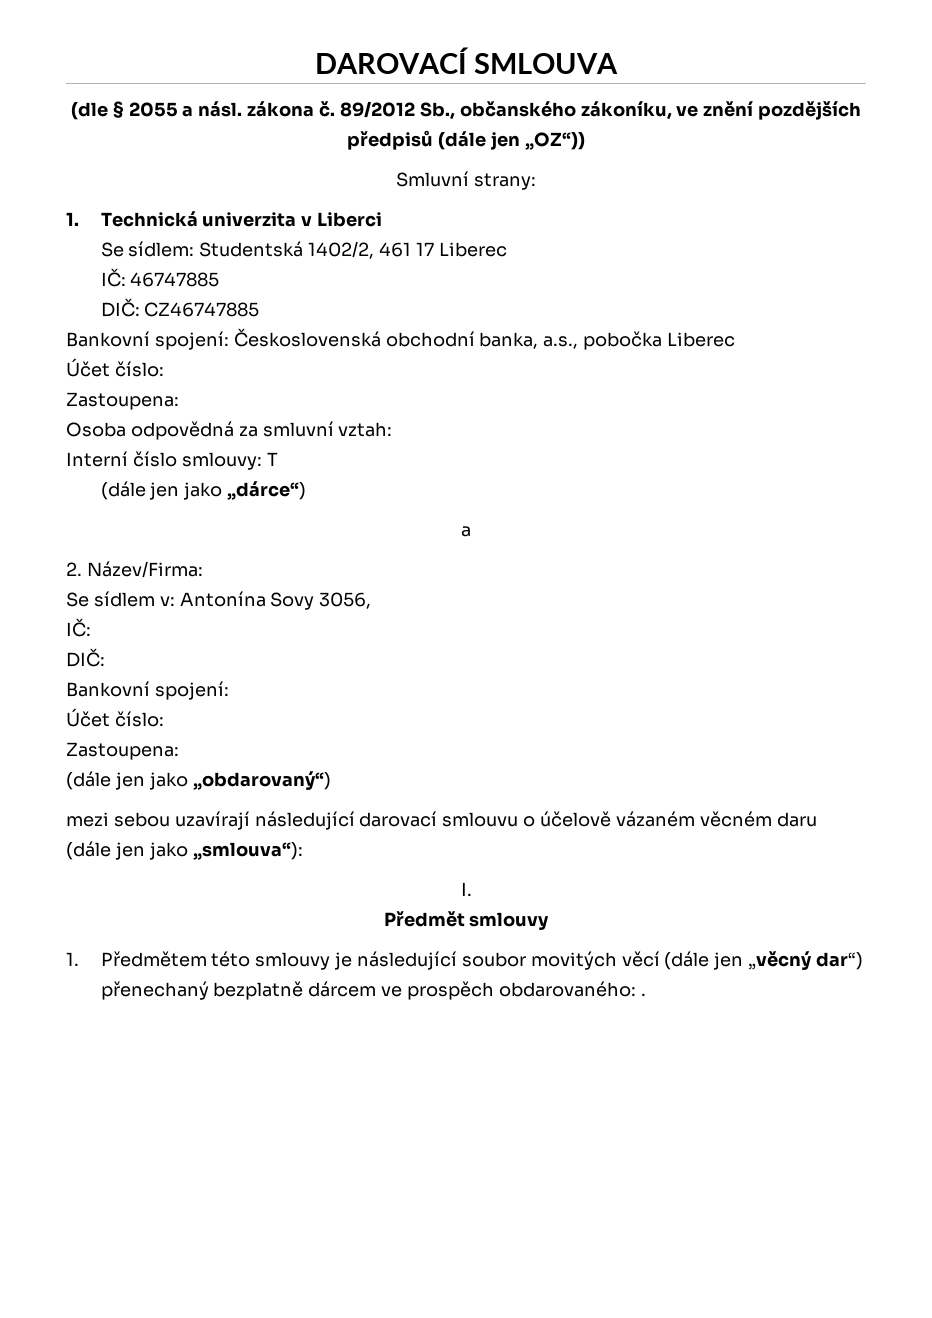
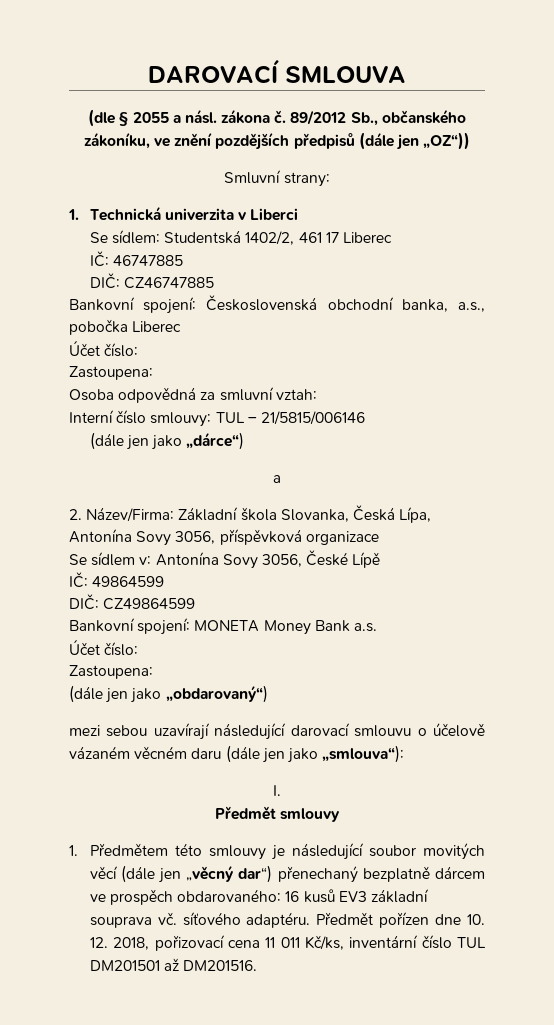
- Interní číslo smlouvy: T
+ Interní číslo smlouvy: TUL – 21/5815/006146
- 2. Název/Firma:
+ 2. Název/Firma: Základní škola Slovanka, Česká Lípa, Antonína Sovy 3056, příspěvková organizace
- Se sídlem v: Antonína Sovy 3056,
- IČ:
- DIČ:
- Bankovní spojení:
+ Se sídlem v: Antonína Sovy 3056, České Lípě
+ IČ: 49864599
+ DIČ: CZ49864599
+ Bankovní spojení: MONETA Money Bank a.s.
- 1. Předmětem této smlouvy je následující soubor movitých věcí (dále jen „věcný dar“) přenechaný bezplatně dárcem ve prospěch obdarovaného: .
+ 1. Předmětem této smlouvy je následující soubor movitých věcí (dále jen „věcný dar“) přenechaný bezplatně dárcem ve prospěch obdarovaného: 16 kusů EV3 základní souprava vč. síťového adaptéru. Předmět pořízen dne 10. 12. 2018, pořizovací cena 11 011 Kč/ks, inventární číslo TUL DM201501 až DM201516.

